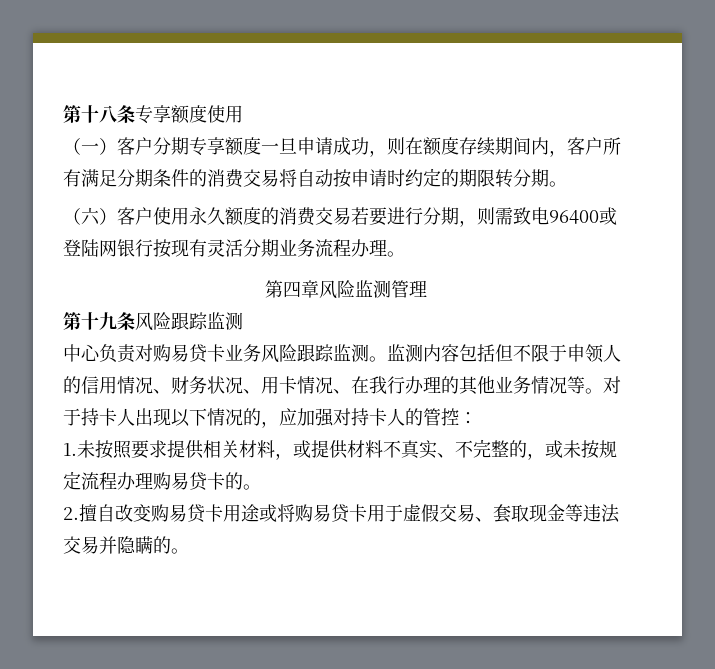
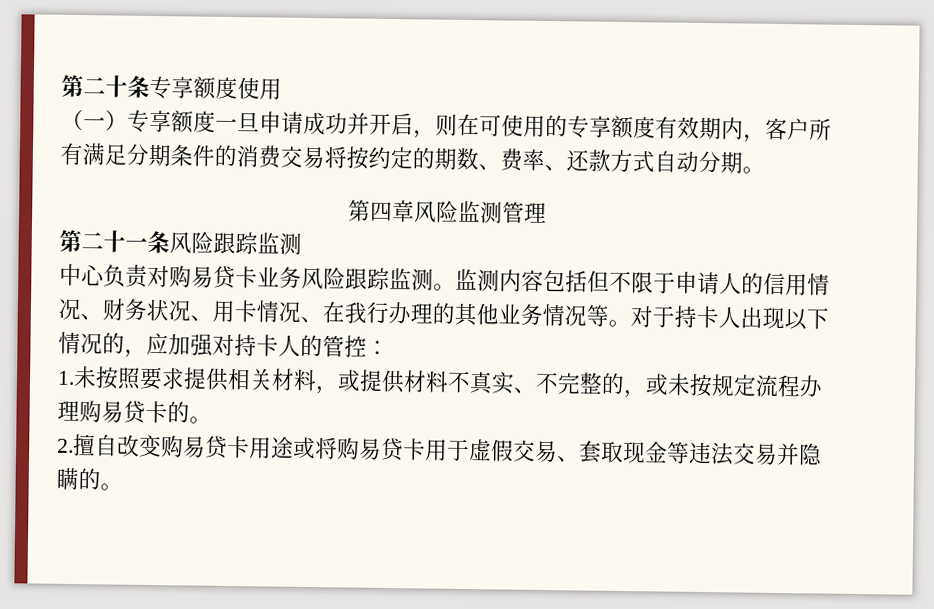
- 第十八条专享额度使用
+ 第二十条专享额度使用
- （一）客户分期专享额度一旦申请成功，则在额度存续期间内，客户所有满足分期条件的消费交易将自动按申请时约定的期限转分期。
- （六）客户使用永久额度的消费交易若要进行分期，则需致电96400或登陆网银行按现有灵活分期业务流程办理。
+ （一）专享额度一旦申请成功并开启，则在可使用的专享额度有效期内，客户所有满足分期条件的消费交易将按约定的期数、费率、还款方式自动分期。
- 第十九条风险跟踪监测
+ 第二十一条风险跟踪监测
- 监测内容包括但不限于申领人的信用情况、财务状况、用卡情况、在我行办理的其他业务情况等。
+ 监测内容包括但不限于申请人的信用情况、财务状况、用卡情况、在我行办理的其他业务情况等。

